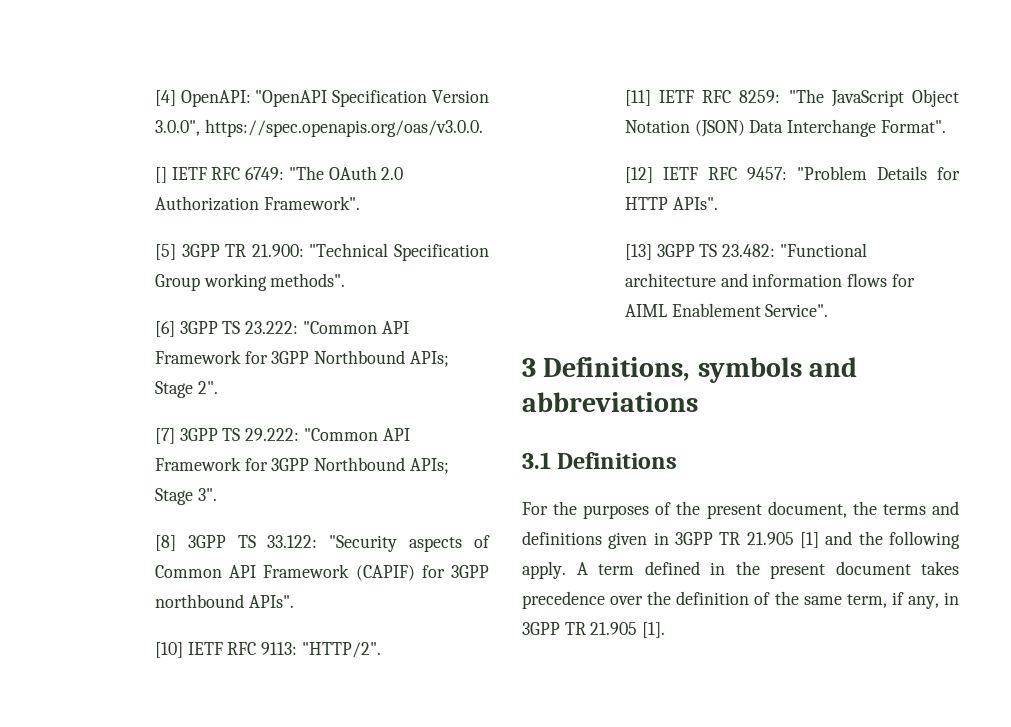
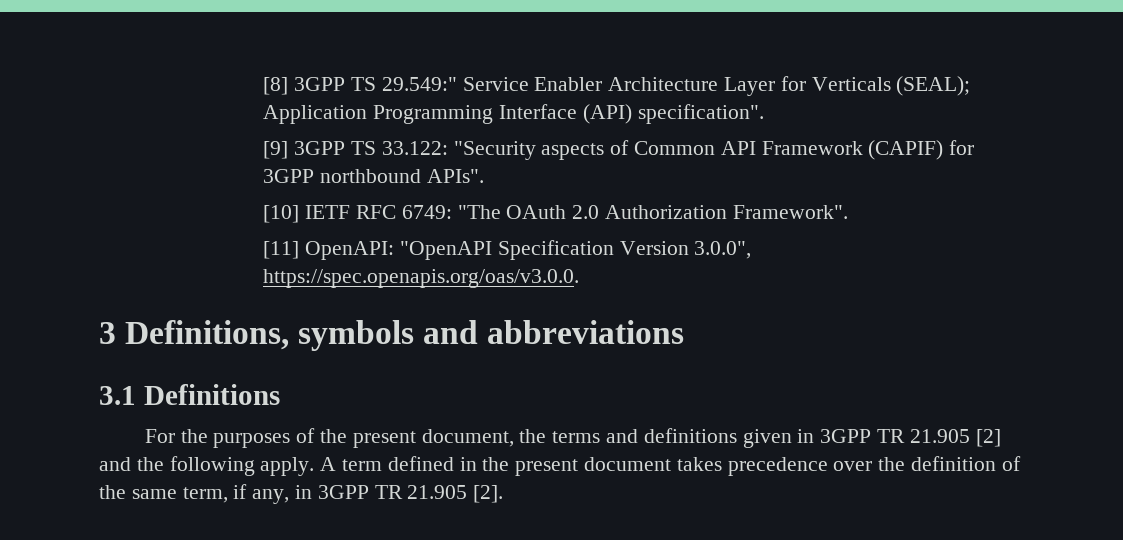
- [4] OpenAPI: "OpenAPI Specification Version 3.0.0", https://spec.openapis.org/oas/v3.0.0.
- [] IETF RFC 6749: "The OAuth 2.0 Authorization Framework".
- [5] 3GPP TR 21.900: "Technical Specification Group working methods".
- [6] 3GPP TS 23.222: "Common API Framework for 3GPP Northbound APIs; Stage 2".
- [7] 3GPP TS 29.222: "Common API Framework for 3GPP Northbound APIs; Stage 3".
- [8] 3GPP TS 33.122: "Security aspects of Common API Framework (CAPIF) for 3GPP northbound APIs".
+ [8] 3GPP TS 29.549:" Service Enabler Architecture Layer for Verticals (SEAL); Application Programming Interface (API) specification".
+ [9] 3GPP TS 33.122: "Security aspects of Common API Framework (CAPIF) for 3GPP northbound APIs".
- [10] IETF RFC 9113: "HTTP/2".
- [11] IETF RFC 8259: "The JavaScript Object Notation (JSON) Data Interchange Format".
- [12] IETF RFC 9457: "Problem Details for HTTP APIs".
- [13] 3GPP TS 23.482: "Functional architecture and information flows for AIML Enablement Service".
+ [10] IETF RFC 6749: "The OAuth 2.0 Authorization Framework".
+ [11] OpenAPI: "OpenAPI Specification Version 3.0.0", https://spec.openapis.org/oas/v3.0.0.
- For the purposes of the present document, the terms and definitions given in 3GPP TR 21.905 [1] and the following apply.
+ For the purposes of the present document, the terms and definitions given in 3GPP TR 21.905 [2] and the following apply.
- A term defined in the present document takes precedence over the definition of the same term, if any, in 3GPP TR 21.905 [1].
+ A term defined in the present document takes precedence over the definition of the same term, if any, in 3GPP TR 21.905 [2].

